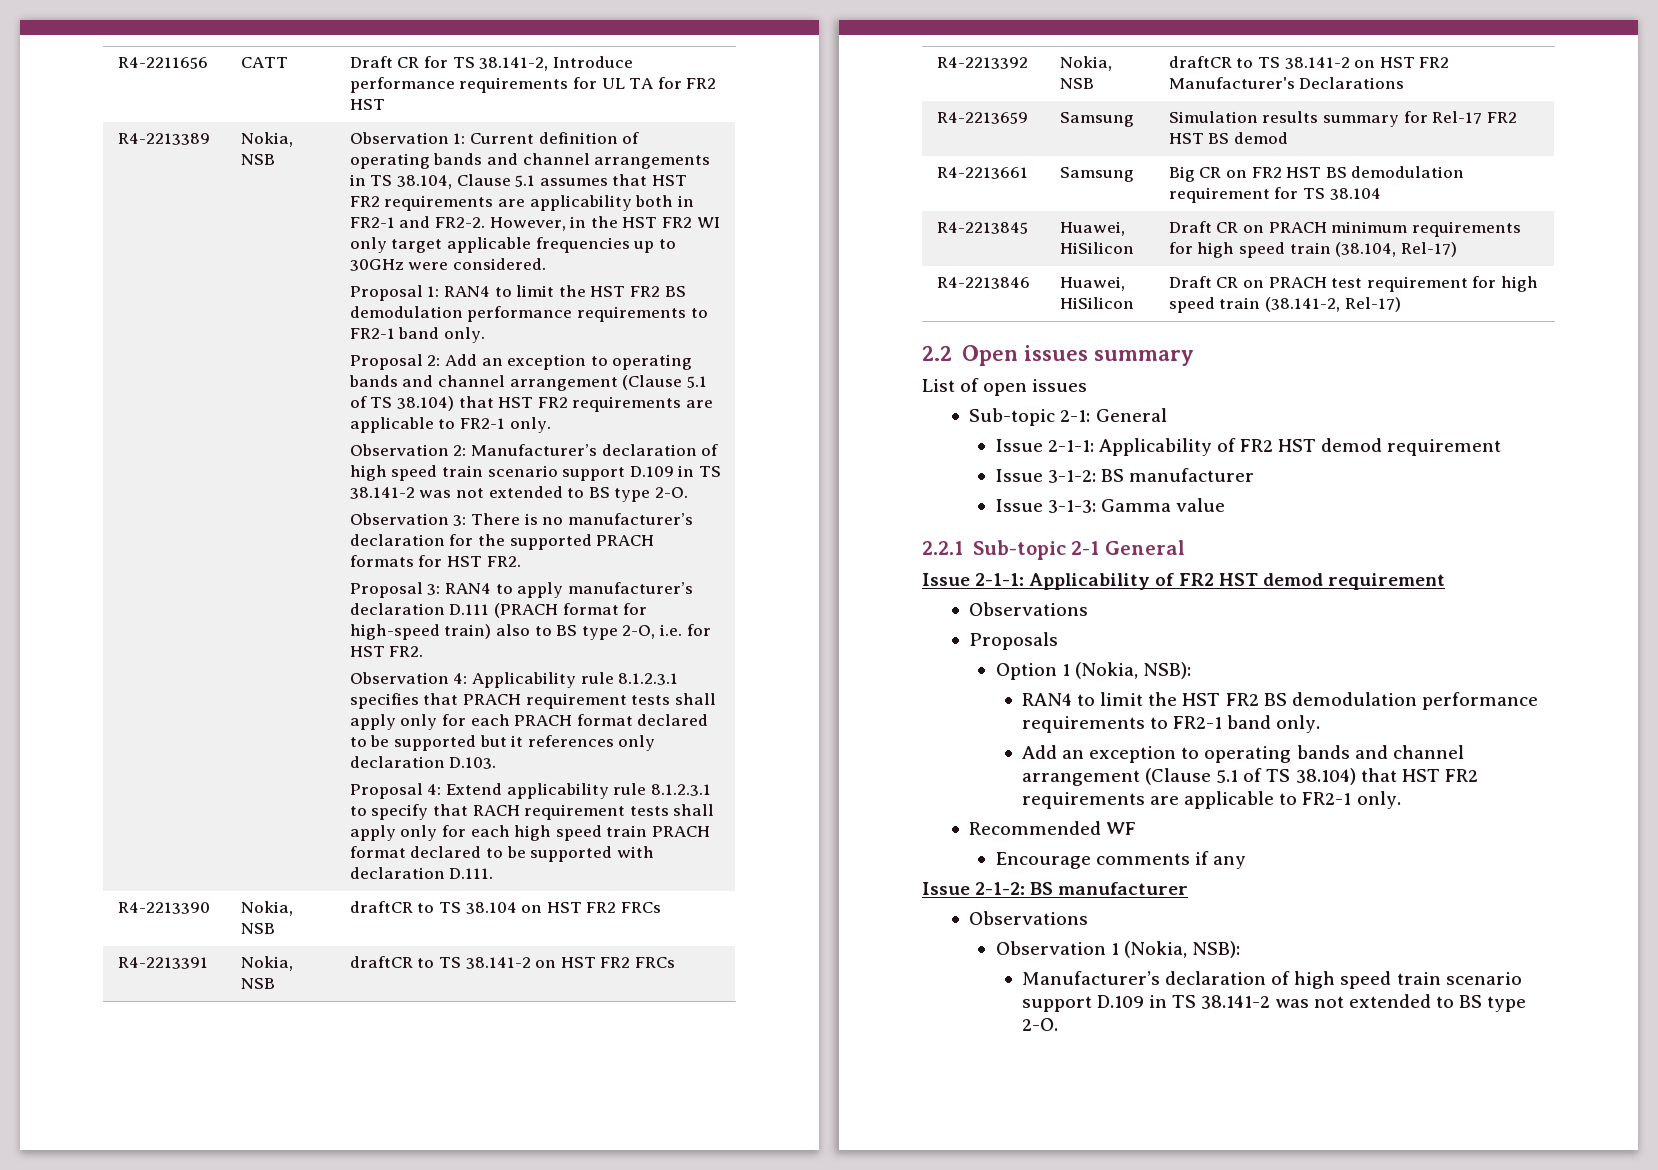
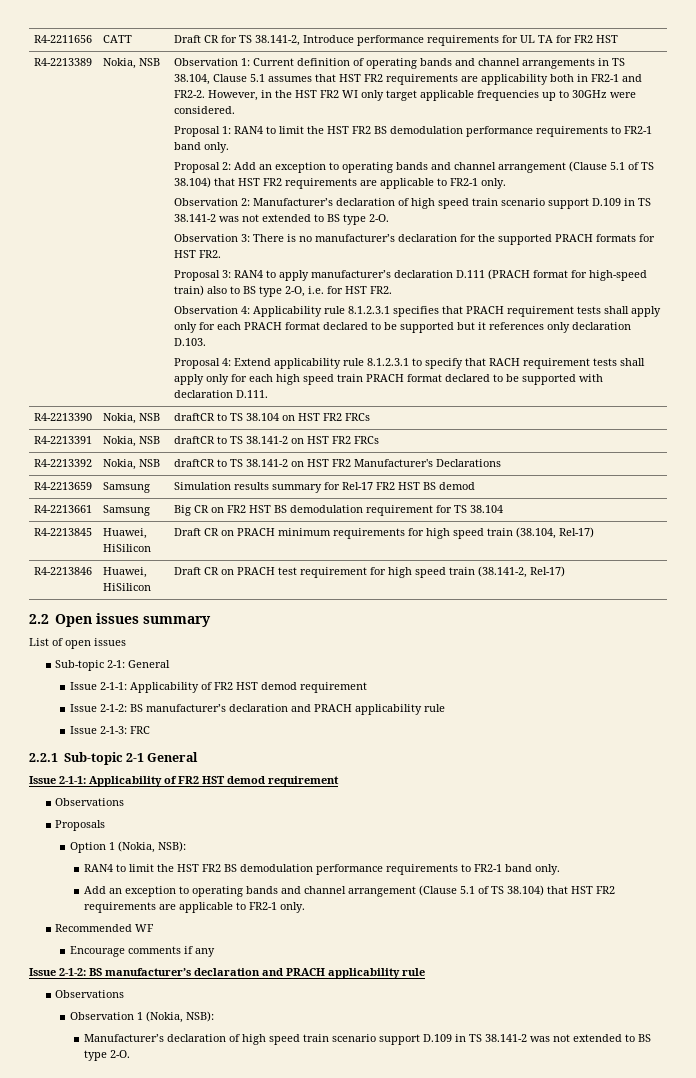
  Sub-topic 2-1: General
  Issue 2-1-1: Applicability of FR2 HST demod requirement
- Issue 3-1-2: BS manufacturer
- Issue 3-1-3: Gamma value
+ Issue 2-1-2: BS manufacturer’s declaration and PRACH applicability rule
+ Issue 2-1-3: FRC
  Encourage comments if any
- Issue 2-1-2: BS manufacturer
+ Issue 2-1-2: BS manufacturer’s declaration and PRACH applicability rule

